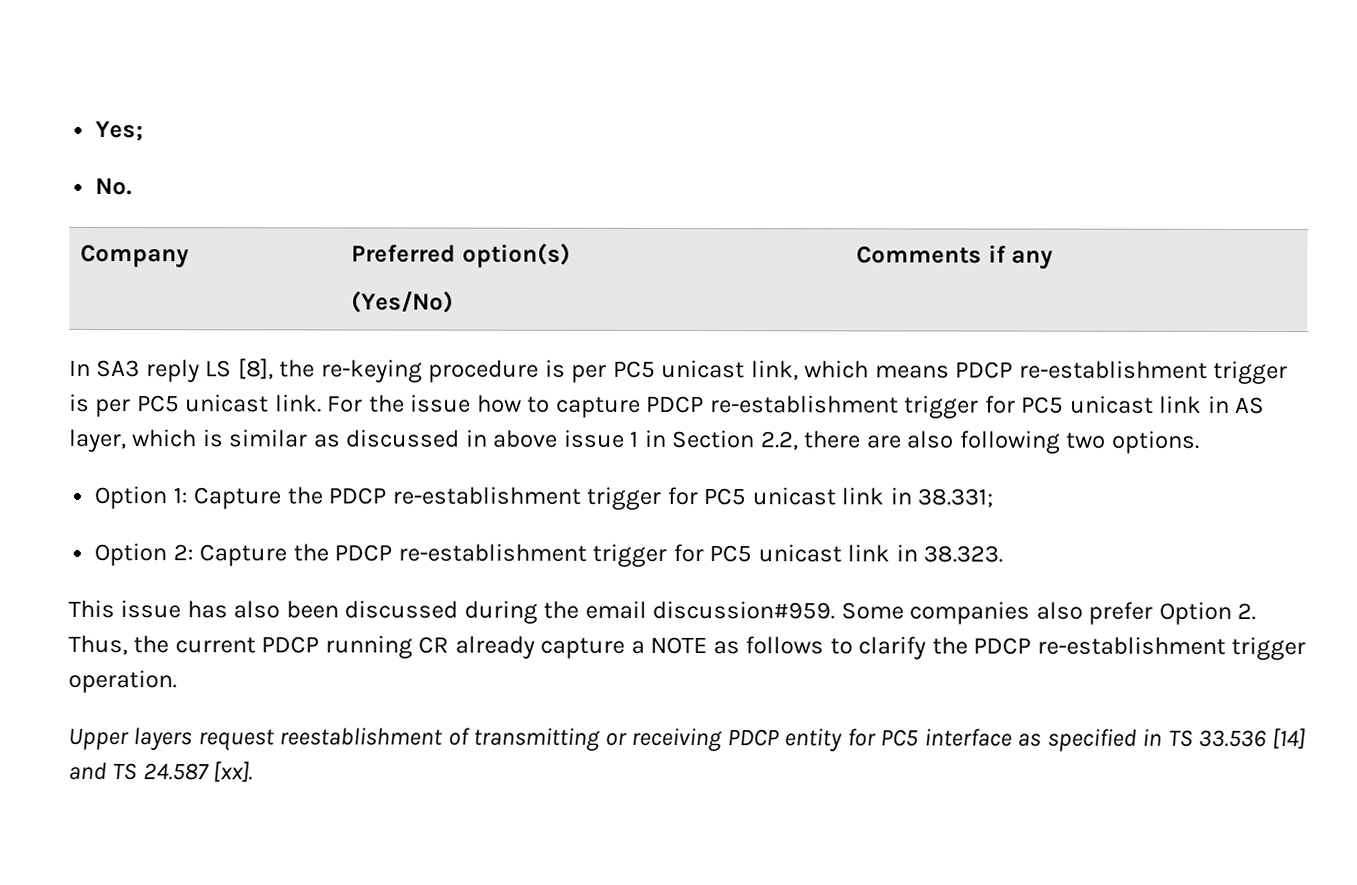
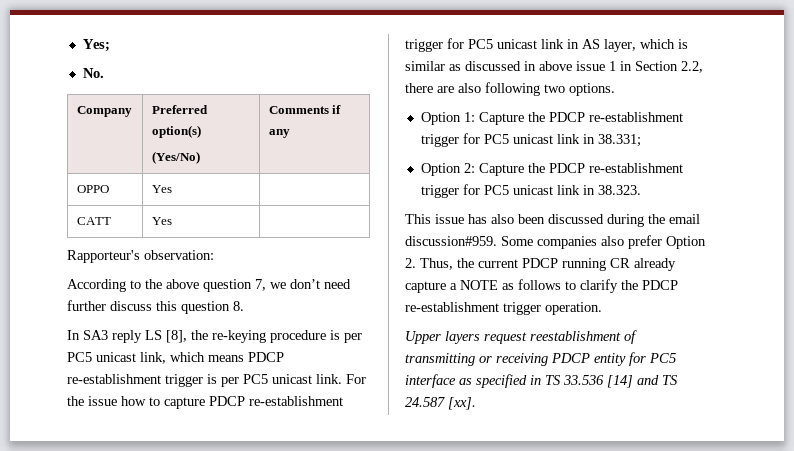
+ OPPO | Yes |
+ CATT | Yes |
+ Rapporteur's observation:
+ According to the above question 7, we don’t need further discuss this question 8.

